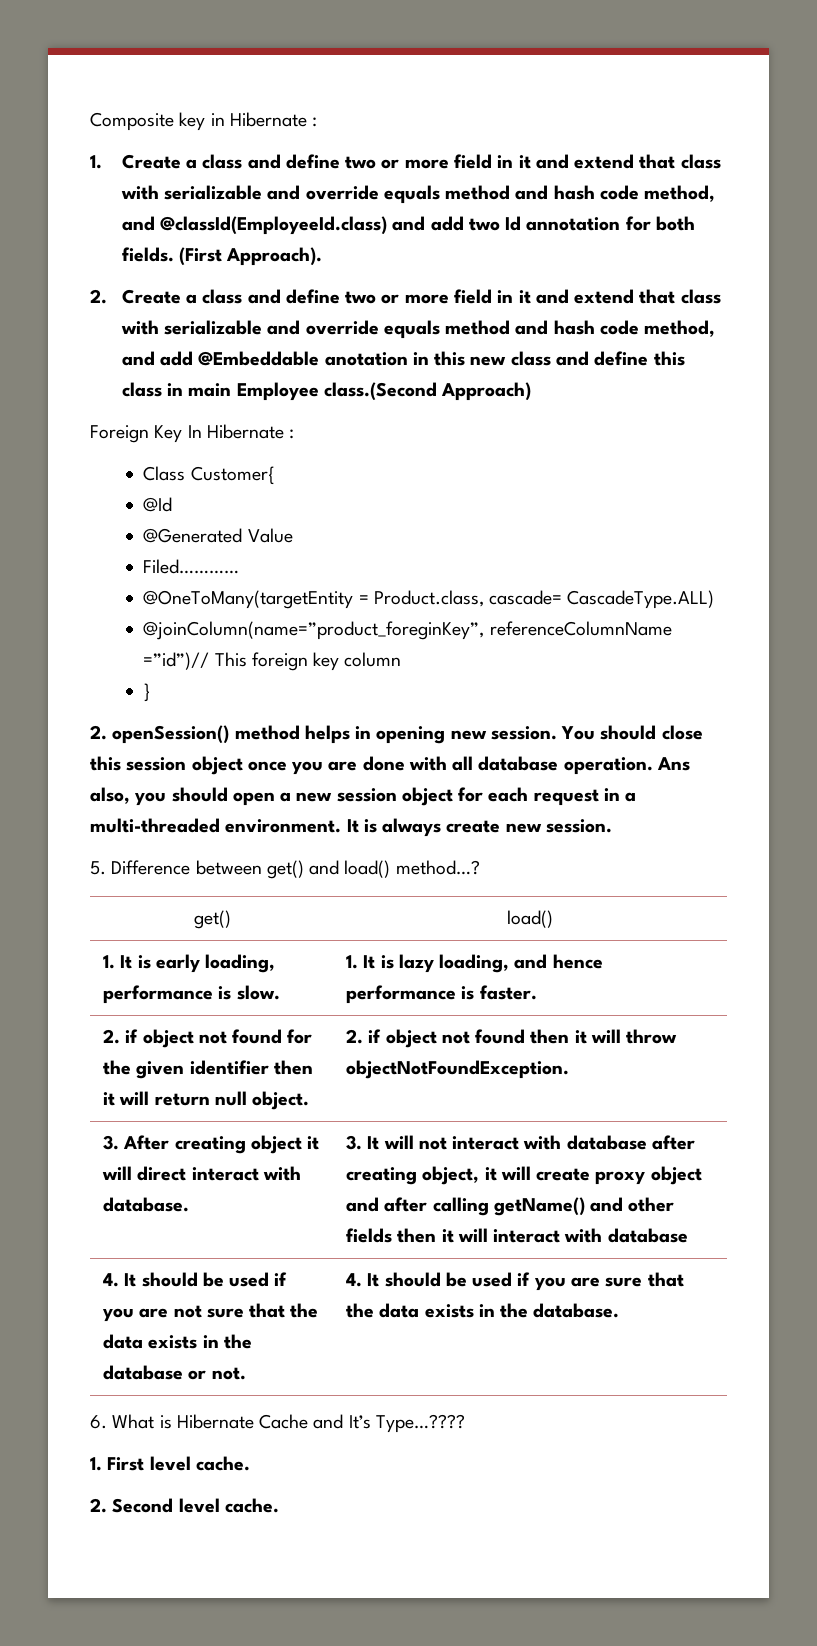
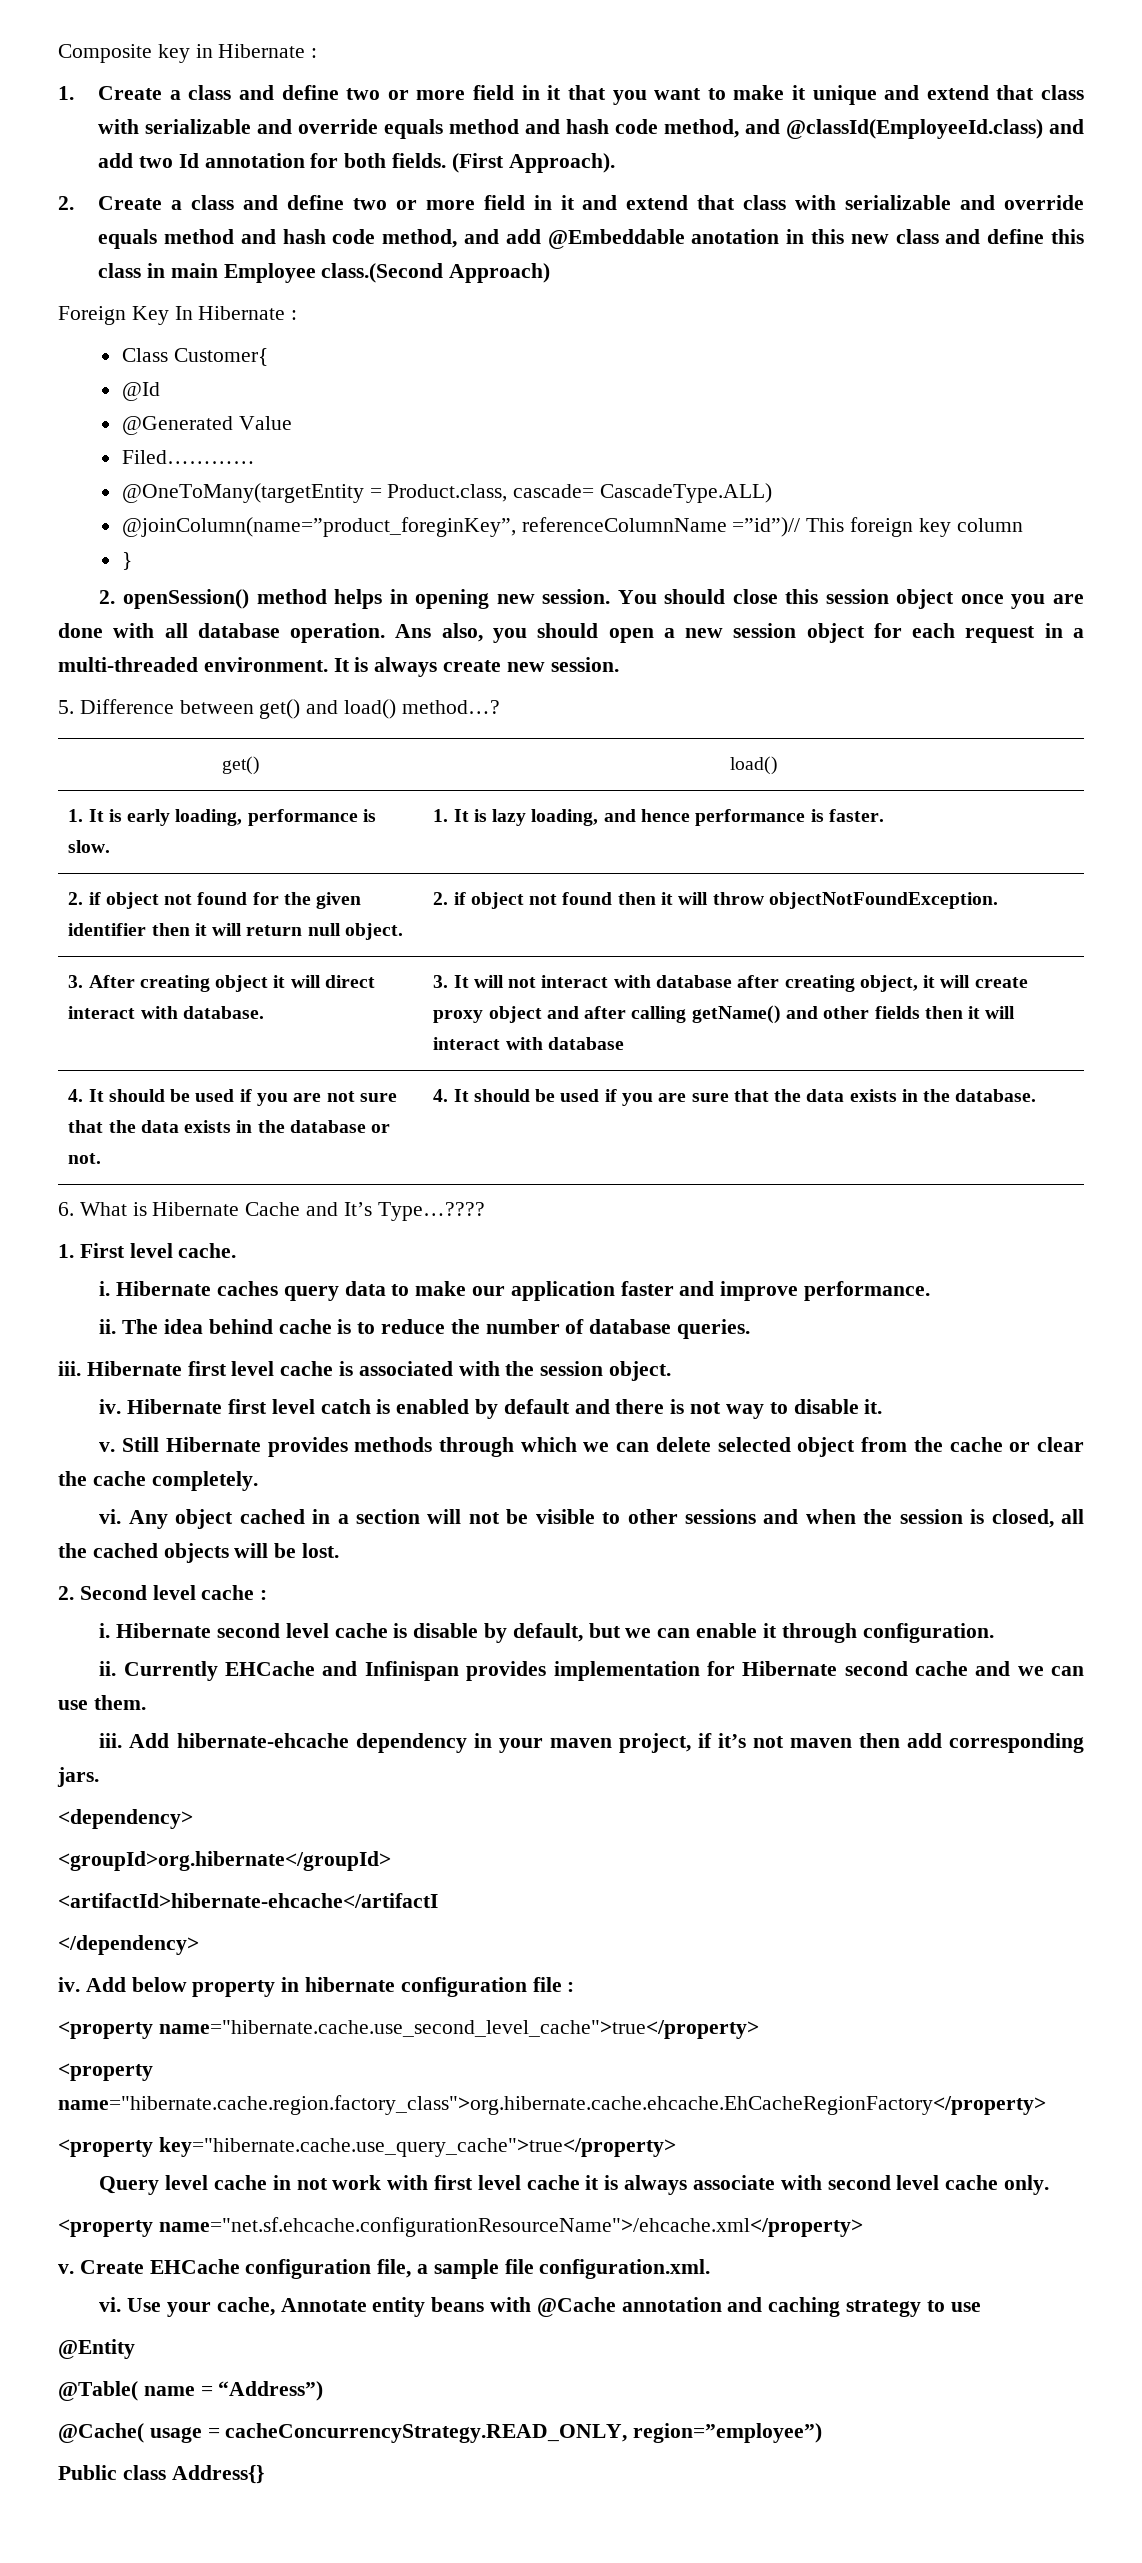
- 1. Create a class and define two or more field in it and extend that class with serializable and override equals method and hash code method, and @classId(EmployeeId.class) and add two Id annotation for both fields.
+ 1. Create a class and define two or more field in it that you want to make it unique and extend that class with serializable and override equals method and hash code method, and @classId(EmployeeId.class) and add two Id annotation for both fields.
- 2. Second level cache.
+ i. Hibernate caches query data to make our application faster and improve performance.
+ ii. The idea behind cache is to reduce the number of database queries.
+ iii. Hibernate first level cache is associated with the session object.
+ iv. Hibernate first level catch is enabled by default and there is not way to disable it.
+ v. Still Hibernate provides methods through which we can delete selected object from the cache or clear the cache completely.
+ vi. Any object cached in a section will not be visible to other sessions and when the session is closed, all the cached objects will be lost.
+ 2. Second level cache :
+ i. Hibernate second level cache is disable by default, but we can enable it through configuration.
+ ii. Currently EHCache and Infinispan provides implementation for Hibernate second cache and we can use them.
+ iii. Add hibernate-ehcache dependency in your maven project, if it’s not maven then add corresponding jars.
+ <dependency>
+ <groupId>org.hibernate</groupId>
+ <artifactId>hibernate-ehcache</artifactI
+ </dependency>
+ iv. Add below property in hibernate configuration file :
+ <property name="hibernate.cache.use_second_level_cache">true</property>
+ <property name="hibernate.cache.region.factory_class">org.hibernate.cache.ehcache.EhCacheRegionFactory</property>
+ <property key="hibernate.cache.use_query_cache">true</property>
+ Query level cache in not work with first level cache it is always associate with second level cache only.
+ <property name="net.sf.ehcache.configurationResourceName">/ehcache.xml</property>
+ v. Create EHCache configuration file, a sample file configuration.xml.
+ vi. Use your cache, Annotate entity beans with @Cache annotation and caching strategy to use
+ @Entity
+ @Table( name = “Address”)
+ @Cache( usage = cacheConcurrencyStrategy.READ_ONLY, region=”employee”)
+ Public class Address{}

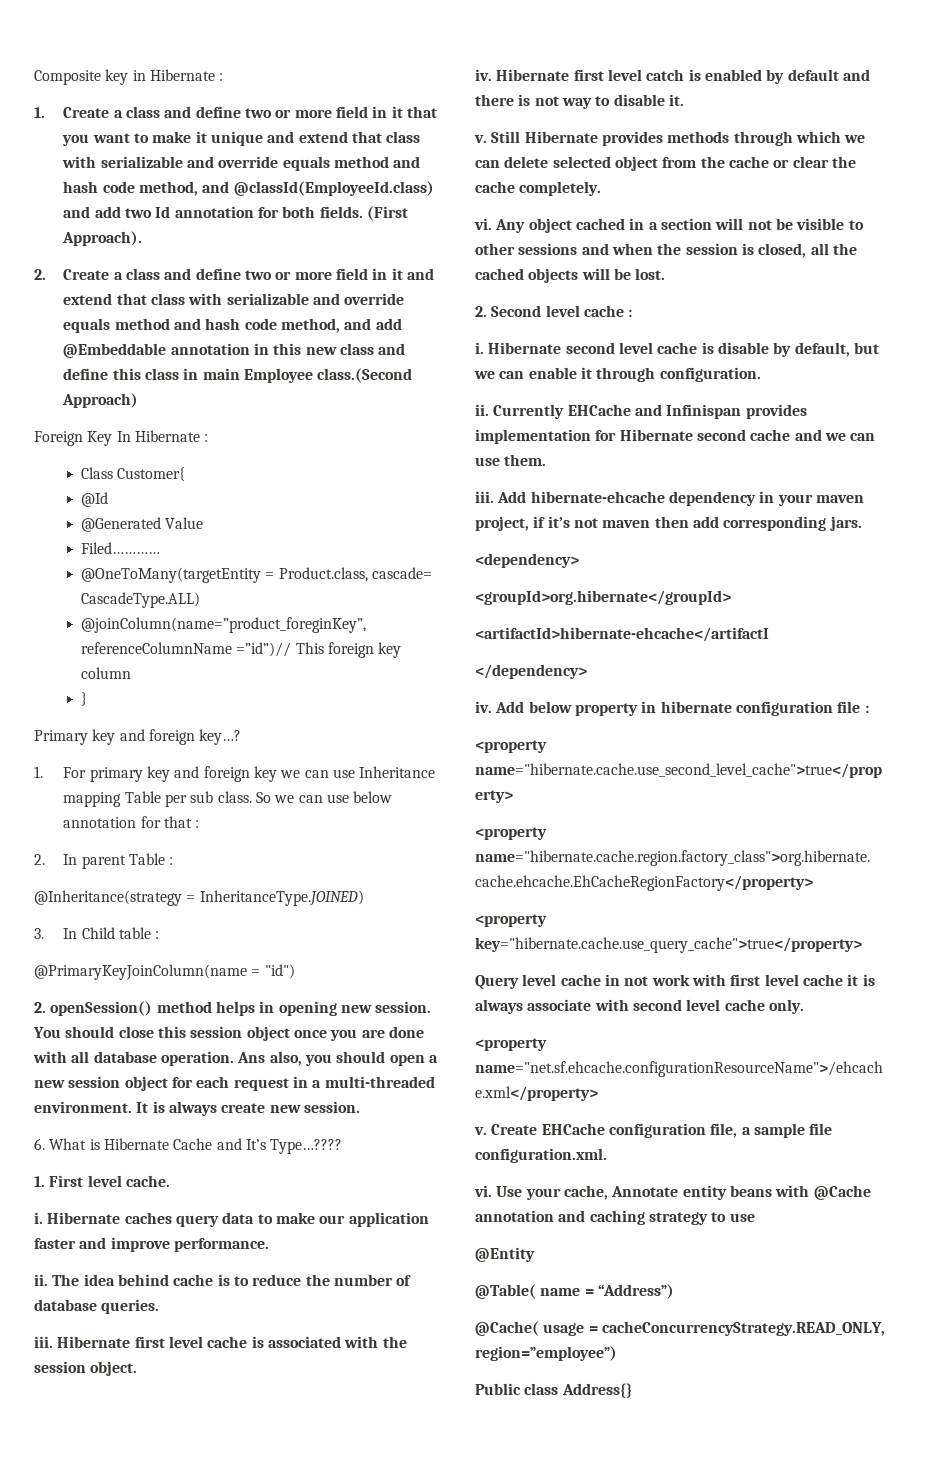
- 2. Create a class and define two or more field in it and extend that class with serializable and override equals method and hash code method, and add @Embeddable anotation in this new class and define this class in main Employee class.(Second Approach)
+ 2. Create a class and define two or more field in it and extend that class with serializable and override equals method and hash code method, and add @Embeddable annotation in this new class and define this class in main Employee class.(Second Approach)
+ Primary key and foreign key…?
+ 1. For primary key and foreign key we can use Inheritance mapping Table per sub class. So we can use below annotation for that :
+ 2. In parent Table :
+ @Inheritance(strategy = InheritanceType.JOINED)
+ 3. In Child table :
+ @PrimaryKeyJoinColumn(name = "id")
- 5. Difference between get() and load() method…?
- get() | load()
- 1. It is early loading, performance is slow. | 1. It is lazy loading, and hence performance is faster.
- 2. if object not found for the given identifier then it will return null object. | 2. if object not found then it will throw objectNotFoundException.
- 3. After creating object it will direct interact with database. | 3. It will not interact with database after creating object, it will create proxy object and after calling getName() and other fields then it will interact with database
- 4. It should be used if you are not sure that the data exists in the database or not. | 4. It should be used if you are sure that the data exists in the database.

